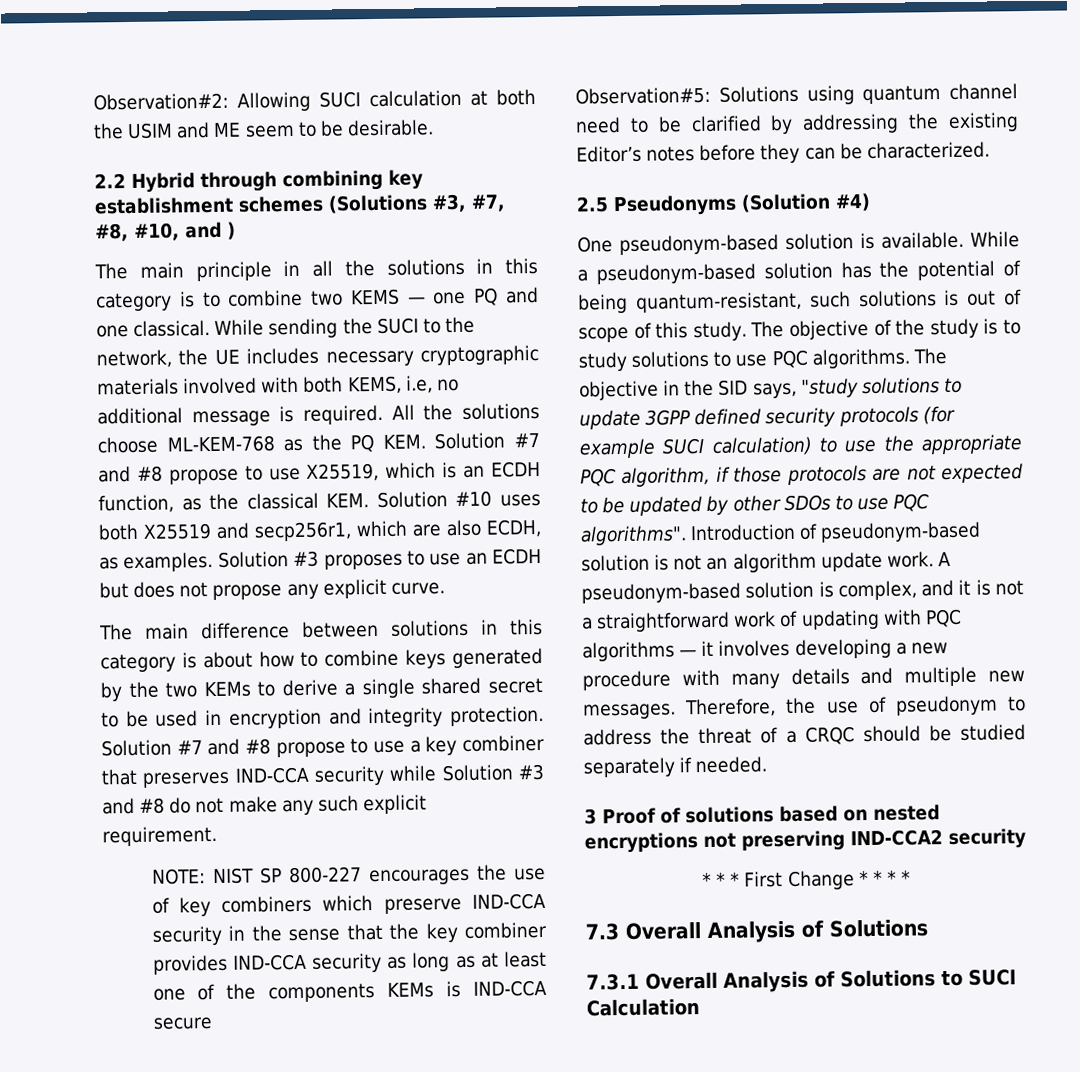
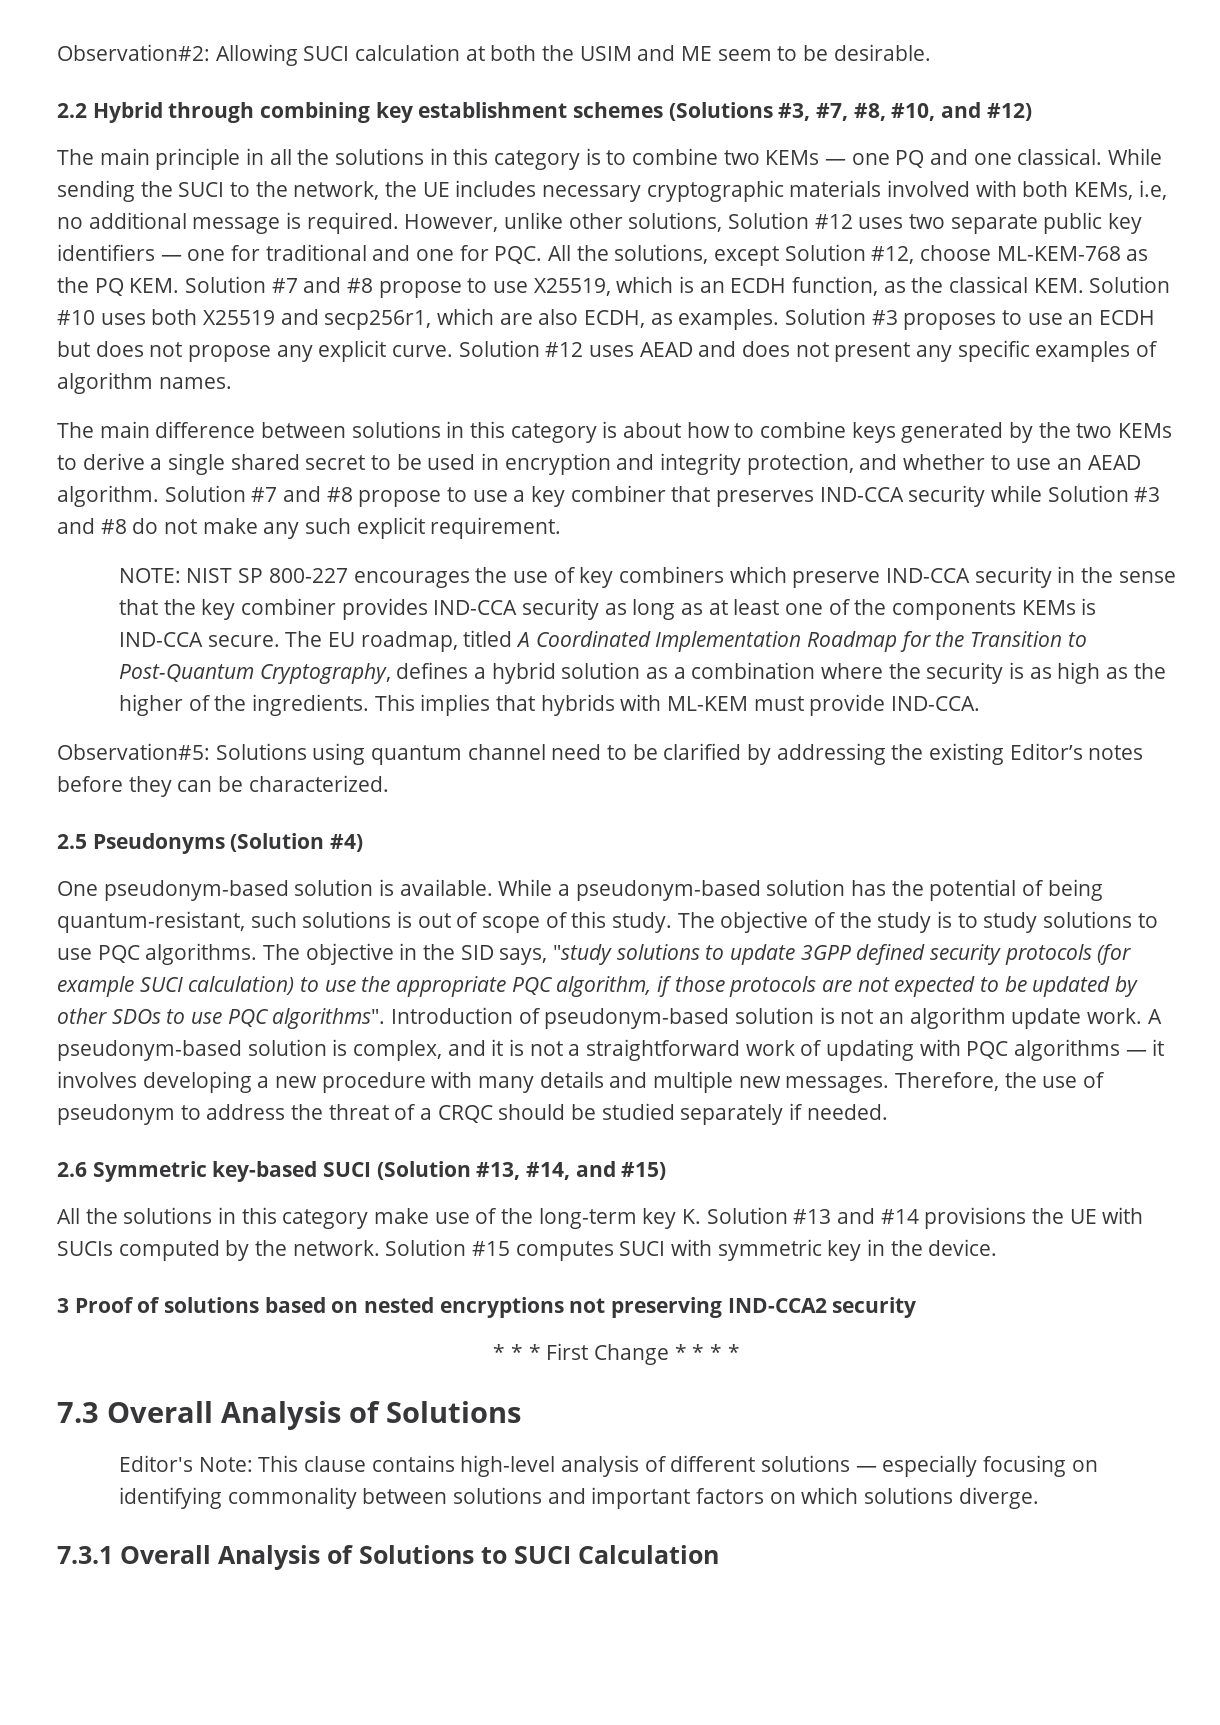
- 2.2 Hybrid through combining key establishment schemes (Solutions #3, #7, #8, #10, and )
+ 2.2 Hybrid through combining key establishment schemes (Solutions #3, #7, #8, #10, and #12)
- The main principle in all the solutions in this category is to combine two KEMS — one PQ and one classical.
+ The main principle in all the solutions in this category is to combine two KEMs — one PQ and one classical.
- While sending the SUCI to the network, the UE includes necessary cryptographic materials involved with both KEMS, i.e, no additional message is required.
+ While sending the SUCI to the network, the UE includes necessary cryptographic materials involved with both KEMs, i.e, no additional message is required.
- All the solutions choose ML-KEM-768 as the PQ KEM. Solution #7 and #8 propose to use X25519, which is an ECDH function, as the classical KEM. Solution #10 uses both X25519 and secp256r1, which are also ECDH, as examples.
+ However, unlike other solutions, Solution #12 uses two separate public key identifiers — one for traditional and one for PQC. All the solutions, except Solution #12, choose ML-KEM-768 as the PQ KEM. Solution #7 and #8 propose to use X25519, which is an ECDH function, as the classical KEM. Solution #10 uses both X25519 and secp256r1, which are also ECDH, as examples.
+ Solution #12 uses AEAD and does not present any specific examples of algorithm names.
- The main difference between solutions in this category is about how to combine keys generated by the two KEMs to derive a single shared secret to be used in encryption and integrity protection.
+ The main difference between solutions in this category is about how to combine keys generated by the two KEMs to derive a single shared secret to be used in encryption and integrity protection, and whether to use an AEAD algorithm.
- NOTE: NIST SP 800-227 encourages the use of key combiners which preserve IND-CCA security in the sense that the key combiner provides IND-CCA security as long as at least one of the components KEMs is IND-CCA secure
+ NOTE: NIST SP 800-227 encourages the use of key combiners which preserve IND-CCA security in the sense that the key combiner provides IND-CCA security as long as at least one of the components KEMs is IND-CCA secure. The EU roadmap, titled A Coordinated Implementation Roadmap for the Transition to Post-Quantum Cryptography, defines a hybrid solution as a combination where the security is as high as the higher of the ingredients. This implies that hybrids with ML-KEM must provide IND-CCA.
+ 2.6 Symmetric key-based SUCI (Solution #13, #14, and #15)
+ All the solutions in this category make use of the long-term key K. Solution #13 and #14 provisions the UE with SUCIs computed by the network. Solution #15 computes SUCI with symmetric key in the device.
+ Editor's Note: This clause contains high-level analysis of different solutions — especially focusing on identifying commonality between solutions and important factors on which solutions diverge.

